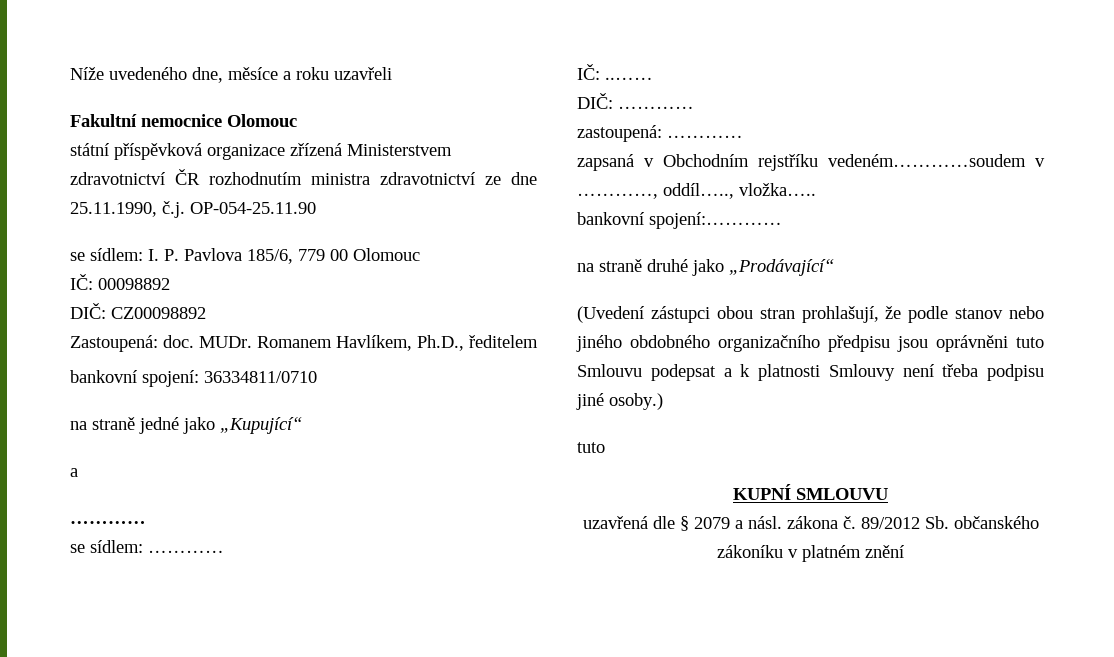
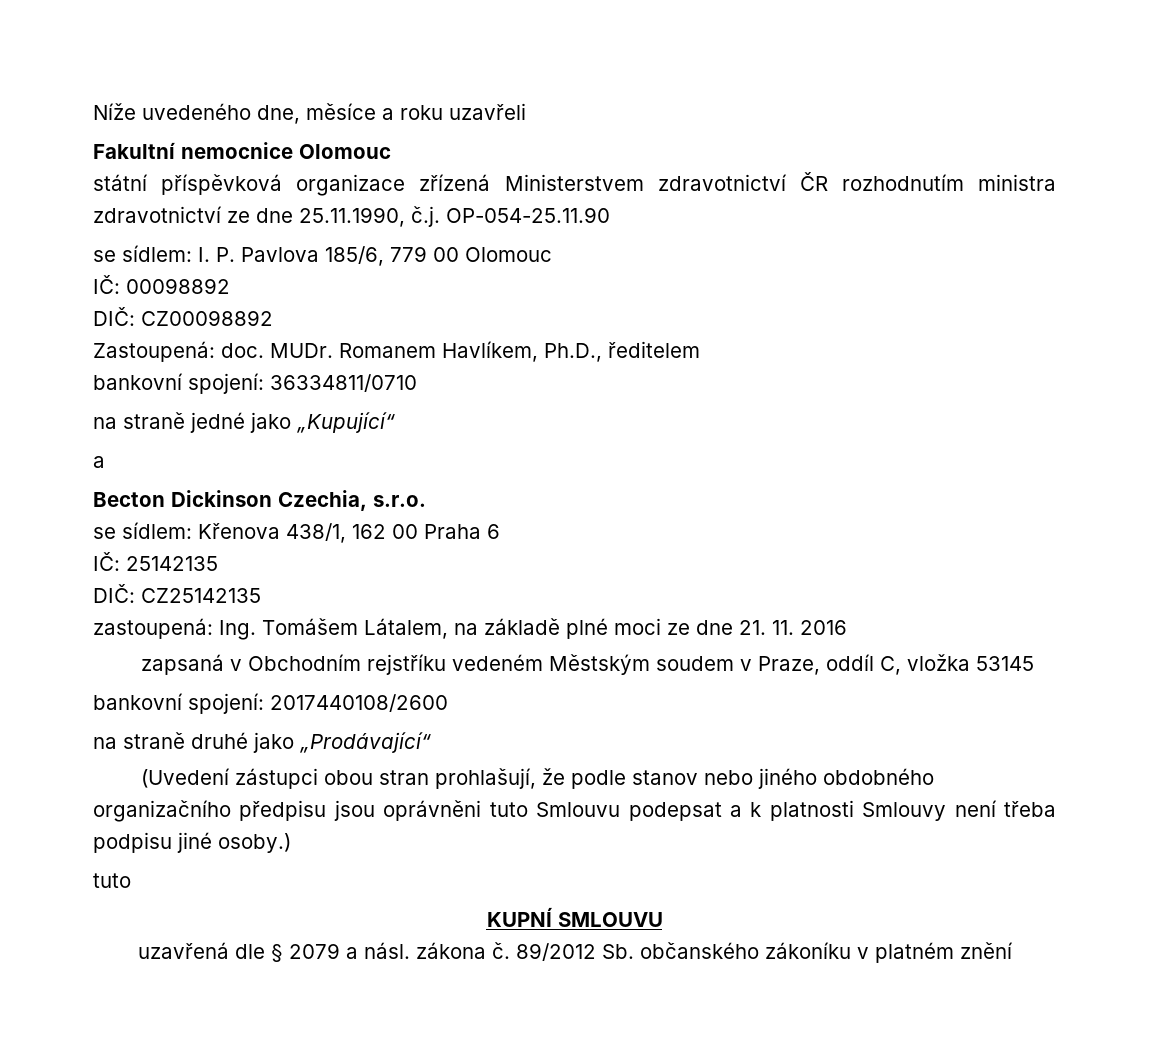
  na straně jedné jako „Kupující“
  a
- …………
- se sídlem: …………
- IČ: ..……
- DIČ: …………
+ Becton Dickinson Czechia, s.r.o.
+ se sídlem: Křenova 438/1, 162 00 Praha 6
+ IČ: 25142135
+ DIČ: CZ25142135
- zastoupená: …………
- zapsaná v Obchodním rejstříku vedeném…………soudem v …………, oddíl….., vložka…..
- bankovní spojení:…………
+ zastoupená: Ing. Tomášem Látalem, na základě plné moci ze dne 21. 11. 2016
+ zapsaná v Obchodním rejstříku vedeném Městským soudem v Praze, oddíl C, vložka 53145
+ bankovní spojení: 2017440108/2600

